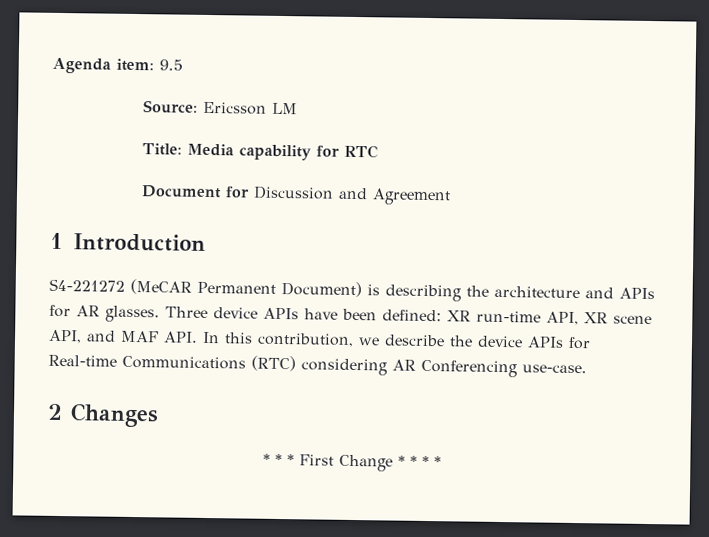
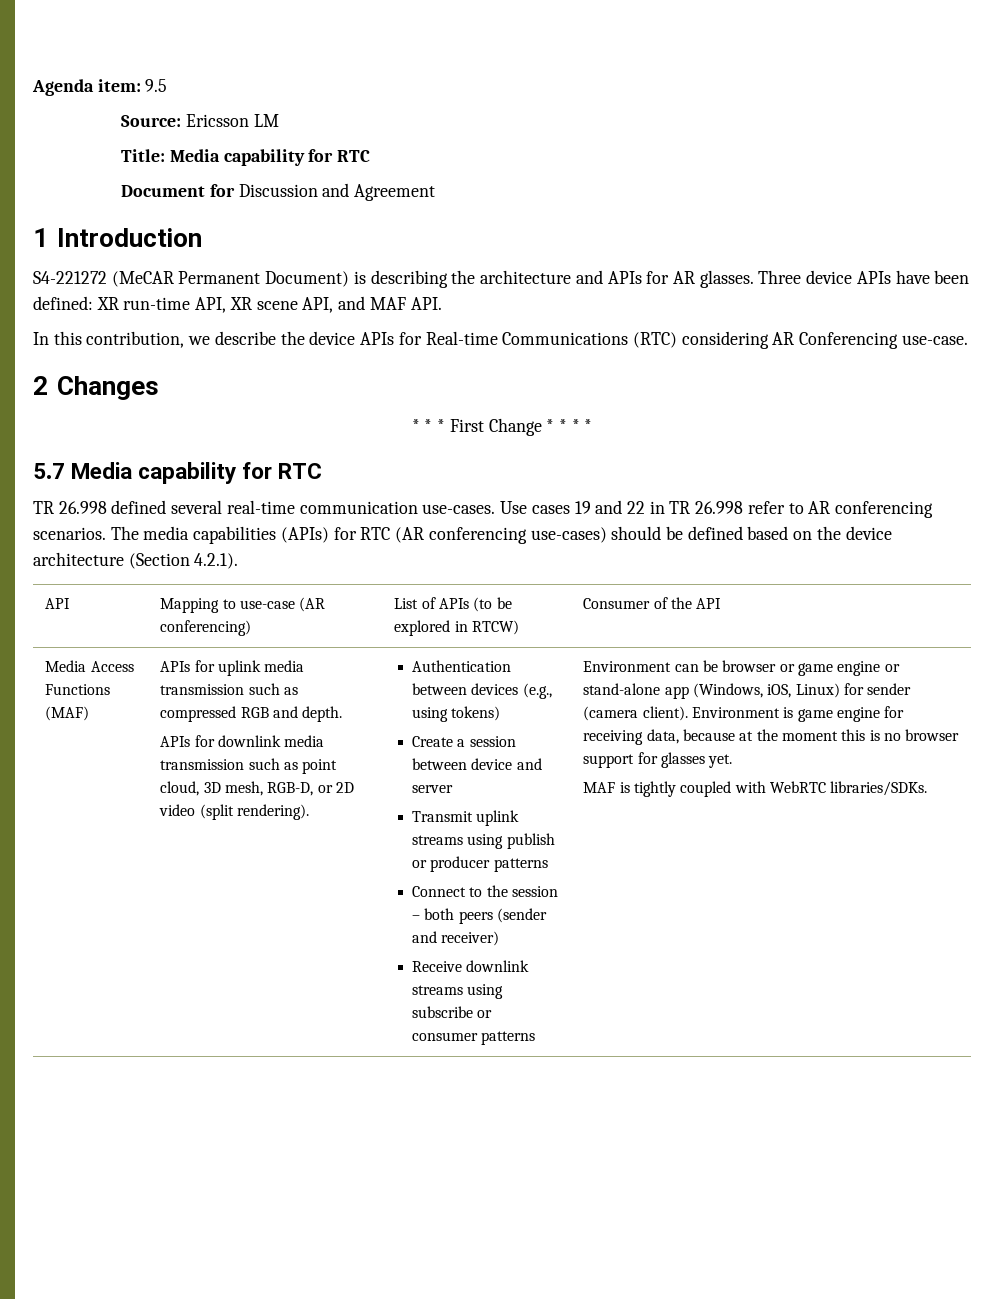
- Three device APIs have been defined: XR run-time API, XR scene API, and MAF API. In this contribution, we describe the device APIs for Real-time Communications (RTC) considering AR Conferencing use-case.
+ Three device APIs have been defined: XR run-time API, XR scene API, and MAF API.
+ In this contribution, we describe the device APIs for Real-time Communications (RTC) considering AR Conferencing use-case.
+ 5.7 Media capability for RTC
+ TR 26.998 defined several real-time communication use-cases. Use cases 19 and 22 in TR 26.998 refer to AR conferencing scenarios. The media capabilities (APIs) for RTC (AR conferencing use-cases) should be defined based on the device architecture (Section 4.2.1).
+ API | Mapping to use-case (AR conferencing) | List of APIs (to be explored in RTCW) | Consumer of the API
+ Media Access Functions (MAF) | APIs for uplink media transmission such as compressed RGB and depth.
+ APIs for downlink media transmission such as point cloud, 3D mesh, RGB-D, or 2D video (split rendering). | Authentication between devices (e.g., using tokens)
+ Create a session between device and server
+ Transmit uplink streams using publish or producer patterns
+ Connect to the session – both peers (sender and receiver)
+ Receive downlink streams using subscribe or consumer patterns | Environment can be browser or game engine or stand-alone app (Windows, iOS, Linux) for sender (camera client). Environment is game engine for receiving data, because at the moment this is no browser support for glasses yet.
+ MAF is tightly coupled with WebRTC libraries/SDKs.

